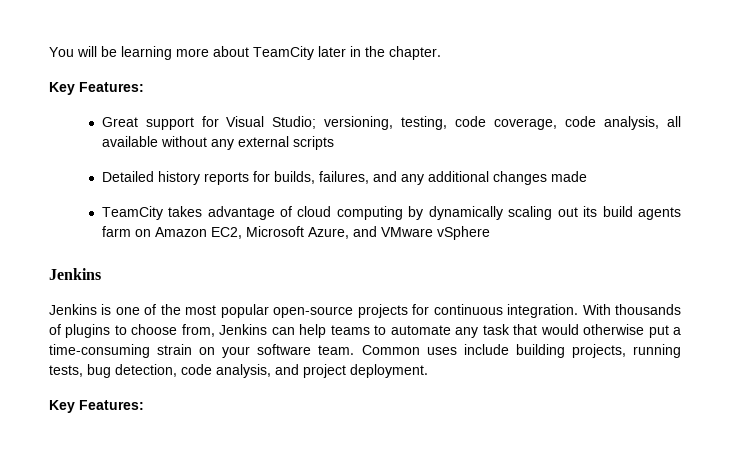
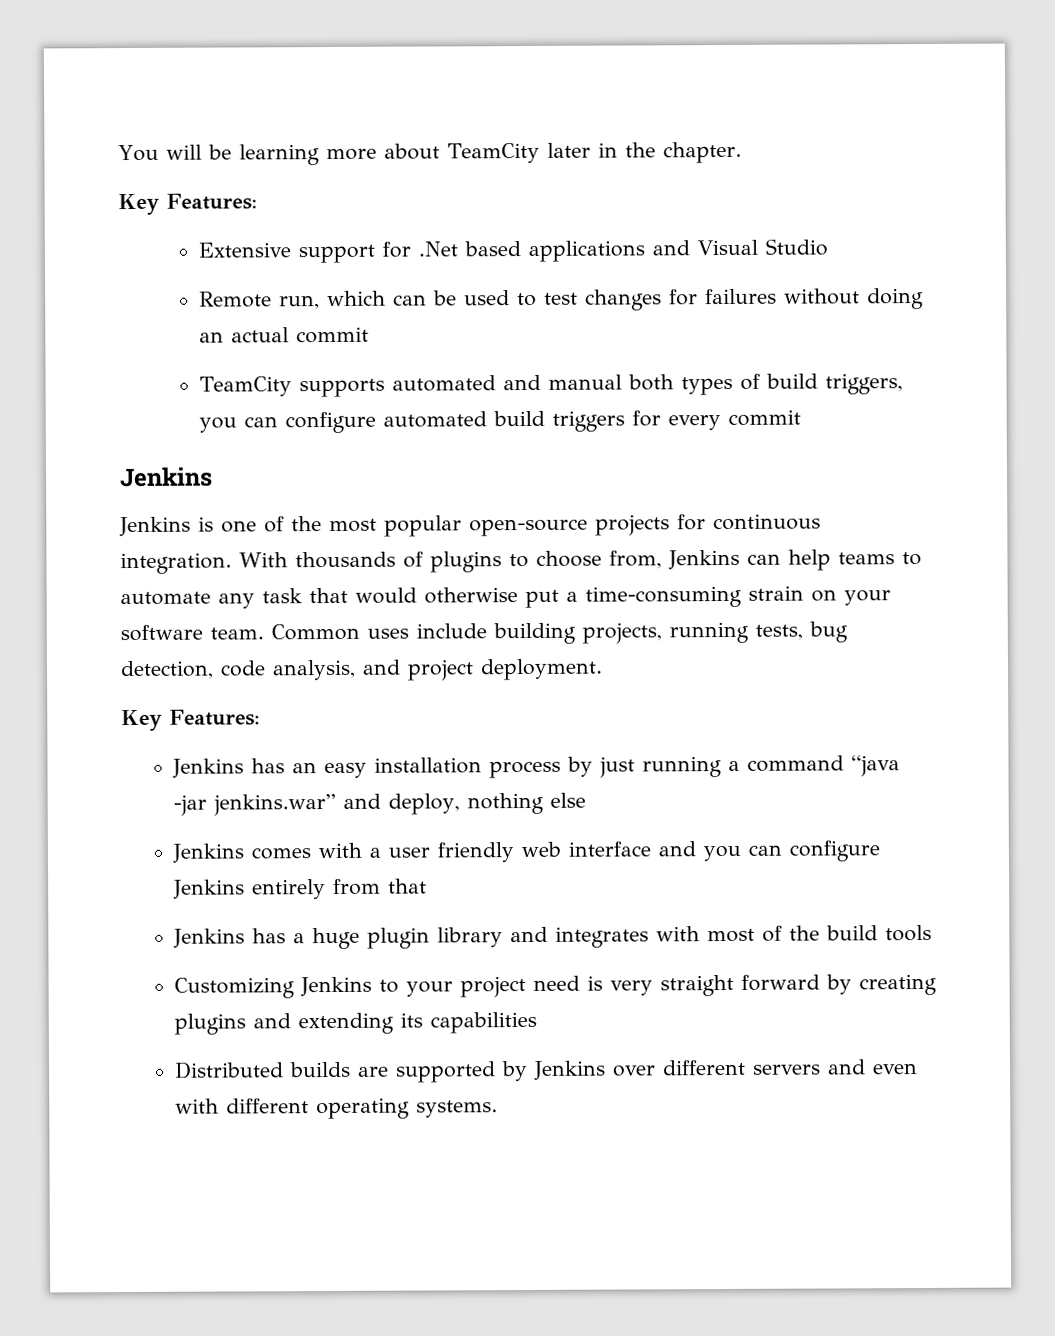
- Great support for Visual Studio; versioning, testing, code coverage, code analysis, all available without any external scripts
- Detailed history reports for builds, failures, and any additional changes made
- TeamCity takes advantage of cloud computing by dynamically scaling out its build agents farm on Amazon EC2, Microsoft Azure, and VMware vSphere
+ Extensive support for .Net based applications and Visual Studio
+ Remote run, which can be used to test changes for failures without doing an actual commit
+ TeamCity supports automated and manual both types of build triggers, you can configure automated build triggers for every commit
+ Jenkins has an easy installation process by just running a command “java -jar jenkins.war” and deploy, nothing else
+ Jenkins comes with a user friendly web interface and you can configure Jenkins entirely from that
+ Jenkins has a huge plugin library and integrates with most of the build tools
+ Customizing Jenkins to your project need is very straight forward by creating plugins and extending its capabilities
+ Distributed builds are supported by Jenkins over different servers and even with different operating systems.

